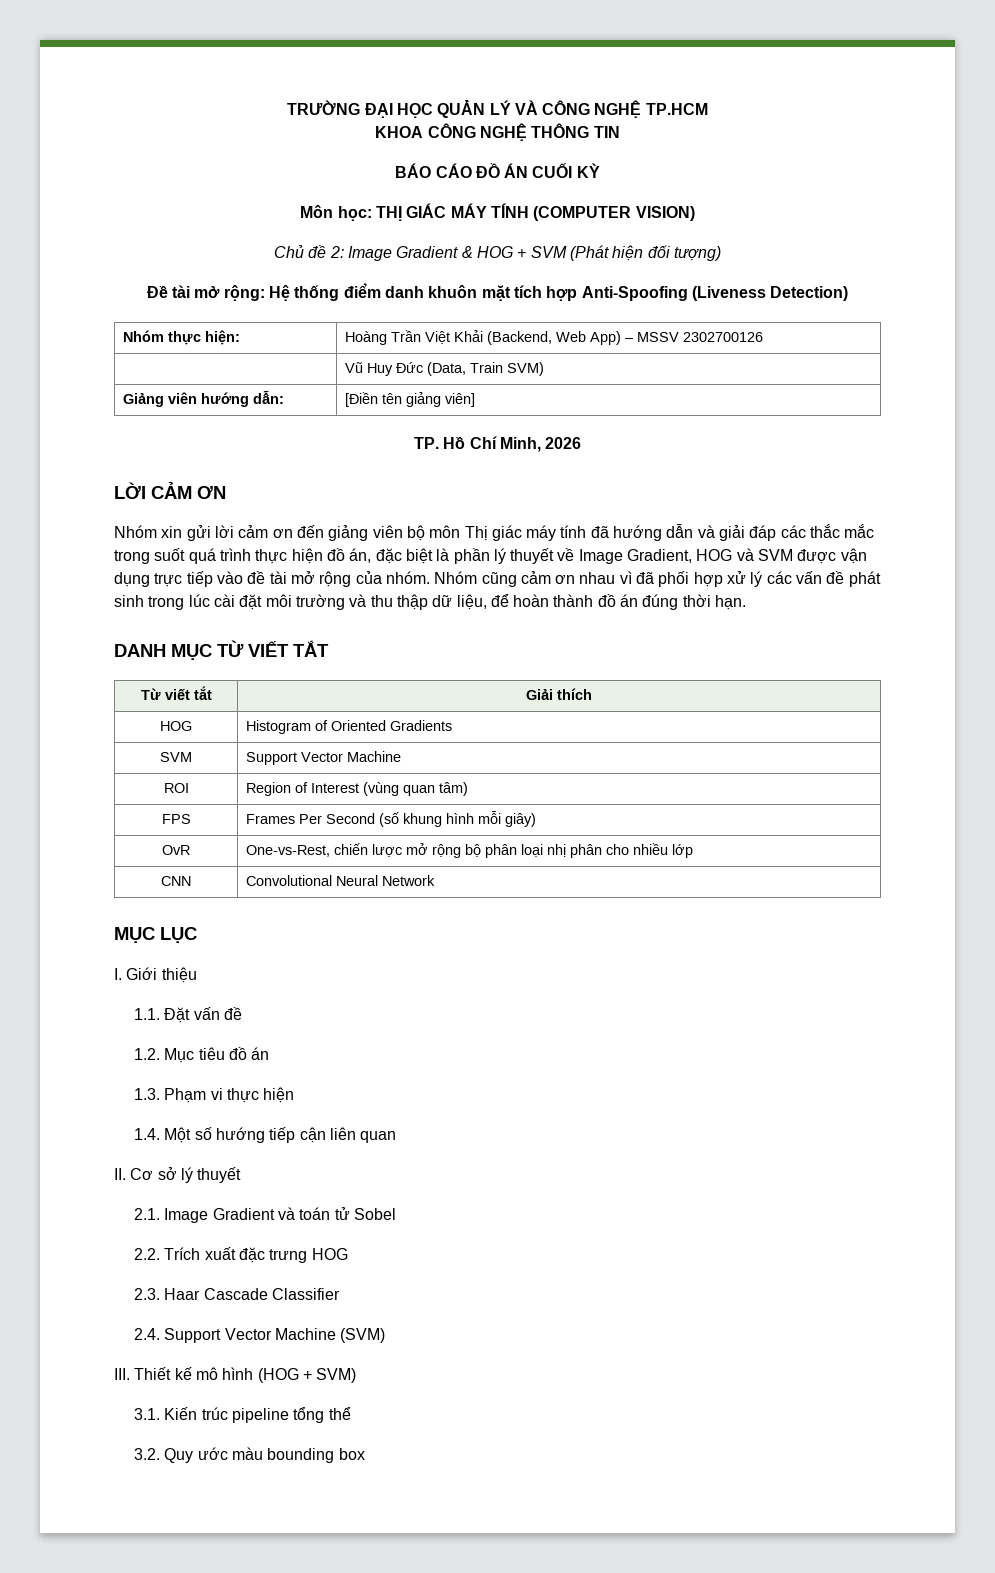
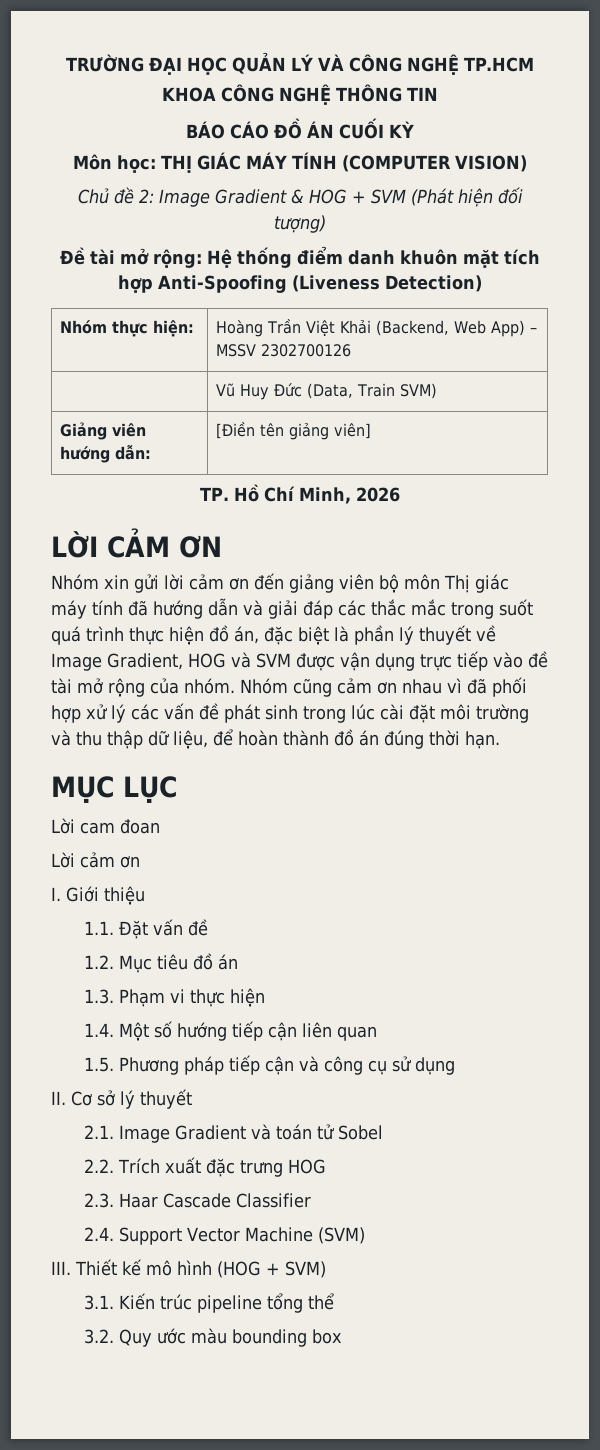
- DANH MỤC TỪ VIẾT TẮT
- Từ viết tắt | Giải thích
- HOG | Histogram of Oriented Gradients
- SVM | Support Vector Machine
- ROI | Region of Interest (vùng quan tâm)
- FPS | Frames Per Second (số khung hình mỗi giây)
- OvR | One-vs-Rest, chiến lược mở rộng bộ phân loại nhị phân cho nhiều lớp
- CNN | Convolutional Neural Network
  MỤC LỤC
+ Lời cam đoan
+ Lời cảm ơn
+ 1.5. Phương pháp tiếp cận và công cụ sử dụng

